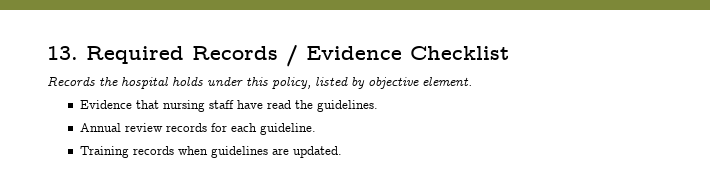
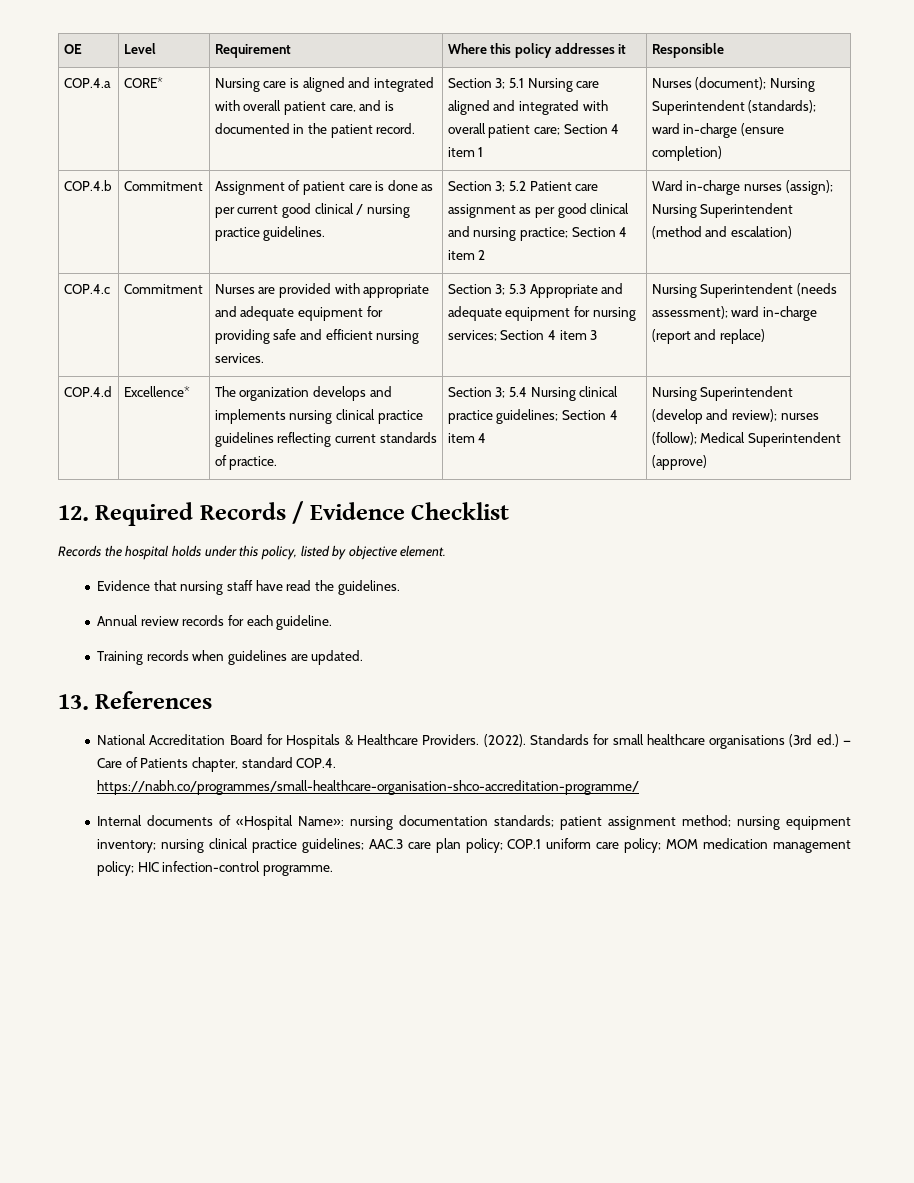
- 13. Required Records / Evidence Checklist
+ OE | Level | Requirement | Where this policy addresses it | Responsible
+ COP.4.a | CORE* | Nursing care is aligned and integrated with overall patient care, and is documented in the patient record. | Section 3; 5.1 Nursing care aligned and integrated with overall patient care; Section 4 item 1 | Nurses (document); Nursing Superintendent (standards); ward in-charge (ensure completion)
+ COP.4.b | Commitment | Assignment of patient care is done as per current good clinical / nursing practice guidelines. | Section 3; 5.2 Patient care assignment as per good clinical and nursing practice; Section 4 item 2 | Ward in-charge nurses (assign); Nursing Superintendent (method and escalation)
+ COP.4.c | Commitment | Nurses are provided with appropriate and adequate equipment for providing safe and efficient nursing services. | Section 3; 5.3 Appropriate and adequate equipment for nursing services; Section 4 item 3 | Nursing Superintendent (needs assessment); ward in-charge (report and replace)
+ COP.4.d | Excellence* | The organization develops and implements nursing clinical practice guidelines reflecting current standards of practice. | Section 3; 5.4 Nursing clinical practice guidelines; Section 4 item 4 | Nursing Superintendent (develop and review); nurses (follow); Medical Superintendent (approve)
+ 12. Required Records / Evidence Checklist
+ 13. References
+ National Accreditation Board for Hospitals & Healthcare Providers. (2022). Standards for small healthcare organisations (3rd ed.) — Care of Patients chapter, standard COP.4. https://nabh.co/programmes/small-healthcare-organisation-shco-accreditation-programme/
+ Internal documents of «Hospital Name»: nursing documentation standards; patient assignment method; nursing equipment inventory; nursing clinical practice guidelines; AAC.3 care plan policy; COP.1 uniform care policy; MOM medication management policy; HIC infection-control programme.

